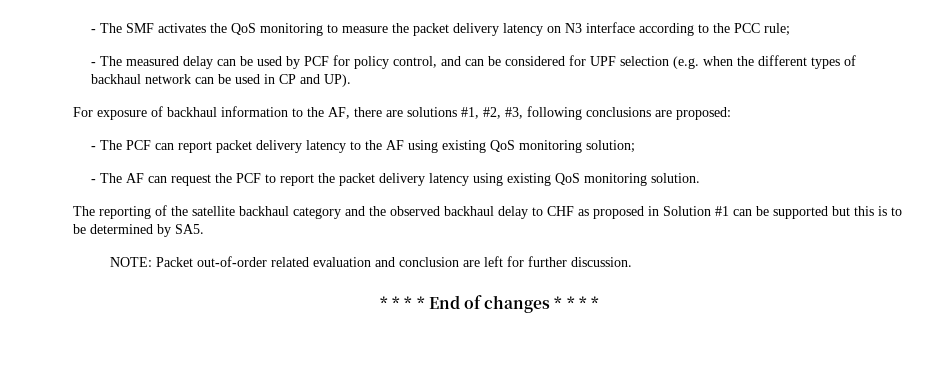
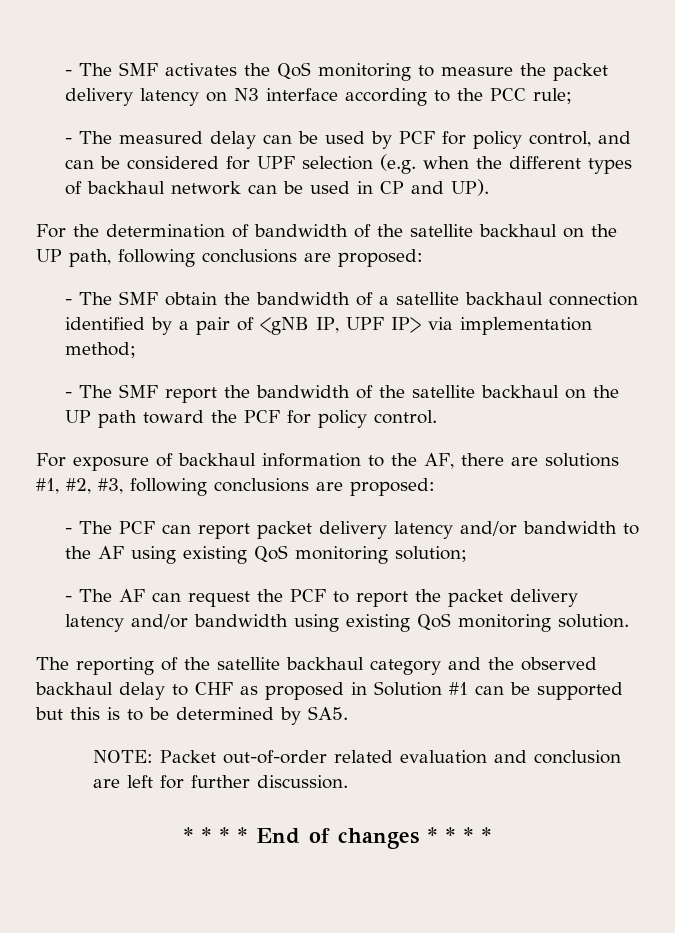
+ For the determination of bandwidth of the satellite backhaul on the UP path, following conclusions are proposed:
+ - The SMF obtain the bandwidth of a satellite backhaul connection identified by a pair of <gNB IP, UPF IP> via implementation method;
+ - The SMF report the bandwidth of the satellite backhaul on the UP path toward the PCF for policy control.
- - The PCF can report packet delivery latency to the AF using existing QoS monitoring solution;
+ - The PCF can report packet delivery latency and/or bandwidth to the AF using existing QoS monitoring solution;
- - The AF can request the PCF to report the packet delivery latency using existing QoS monitoring solution.
+ - The AF can request the PCF to report the packet delivery latency and/or bandwidth using existing QoS monitoring solution.

